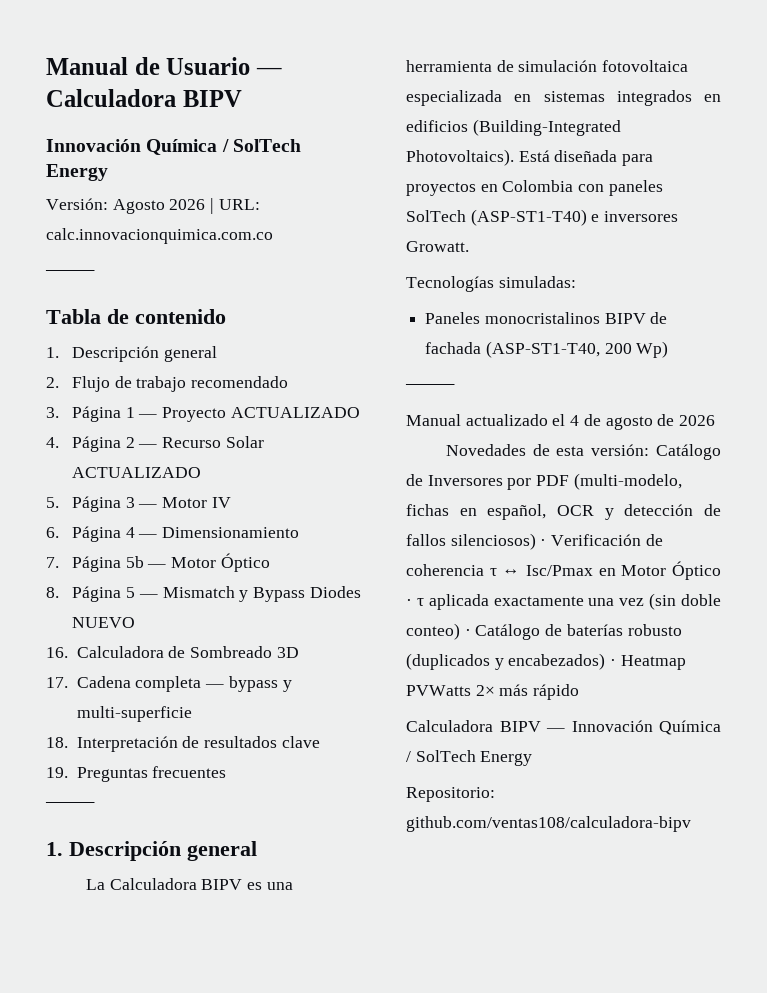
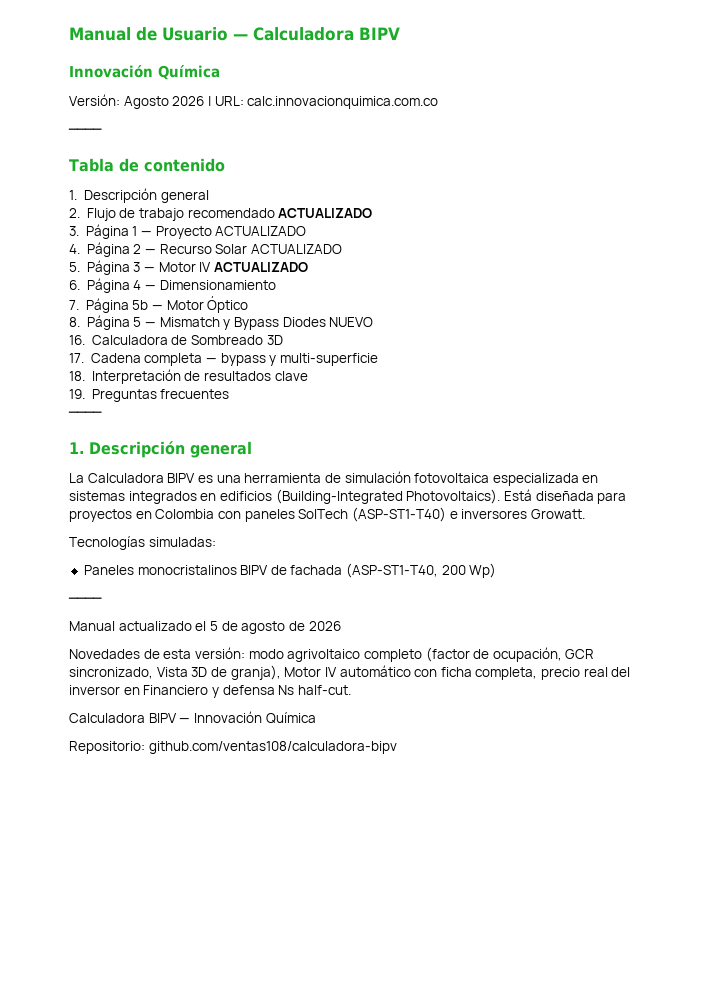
  Manual de Usuario — Calculadora BIPV
- Innovación Química / SolTech Energy
+ Innovación Química
- 2. Flujo de trabajo recomendado
+ 2. Flujo de trabajo recomendado ACTUALIZADO
- 5. Página 3 — Motor IV
+ 5. Página 3 — Motor IV ACTUALIZADO
- Manual actualizado el 4 de agosto de 2026
+ Manual actualizado el 5 de agosto de 2026
- Novedades de esta versión: Catálogo de Inversores por PDF (multi-modelo, fichas en español, OCR y detección de fallos silenciosos) · Verificación de coherencia τ ↔ Isc/Pmax en Motor Óptico · τ aplicada exactamente una vez (sin doble conteo) · Catálogo de baterías robusto (duplicados y encabezados) · Heatmap PVWatts 2× más rápido
+ Novedades de esta versión: modo agrivoltaico completo (factor de ocupación, GCR sincronizado, Vista 3D de granja), Motor IV automático con ficha completa, precio real del inversor en Financiero y defensa Ns half-cut.
- Calculadora BIPV — Innovación Química / SolTech Energy
+ Calculadora BIPV — Innovación Química

